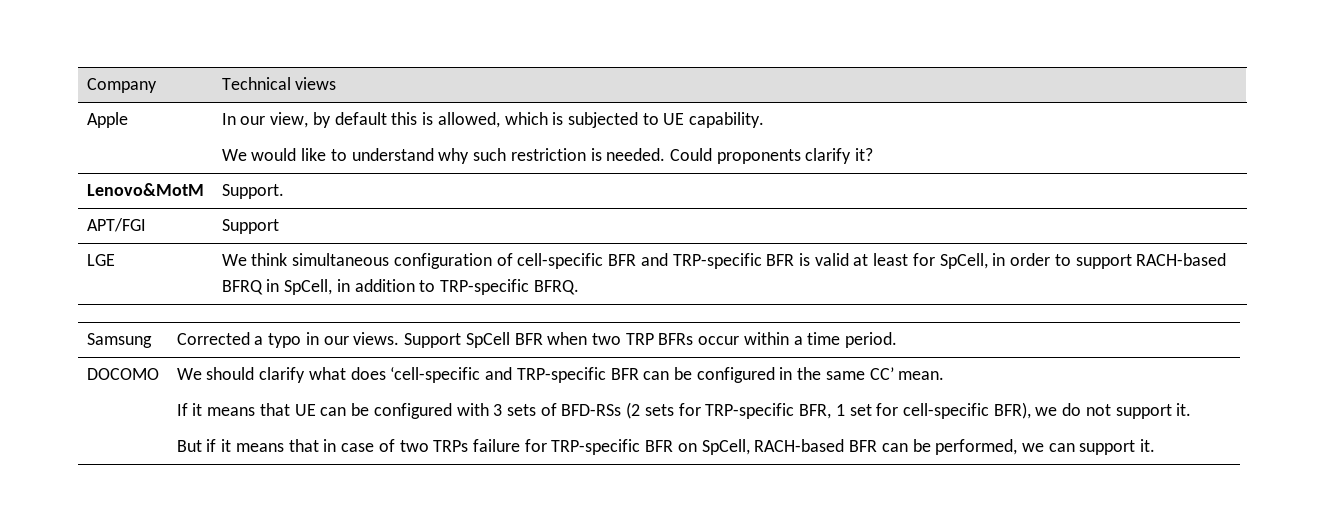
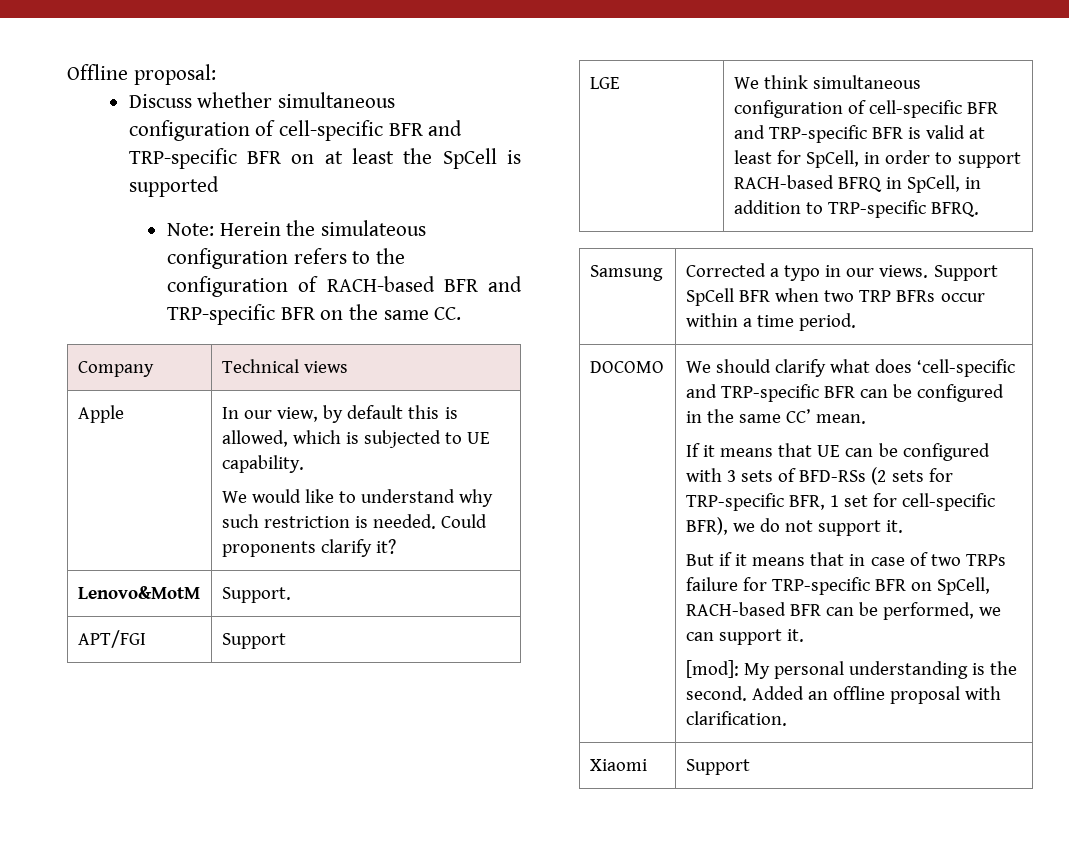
+ Offline proposal:
+ Discuss whether simultaneous configuration of cell-specific BFR and TRP-specific BFR on at least the SpCell is supported
+ Note: Herein the simulateous configuration refers to the configuration of RACH-based BFR and TRP-specific BFR on the same CC.
+ [mod]: My personal understanding is the second. Added an offline proposal with clarification.
+ Xiaomi | Support

